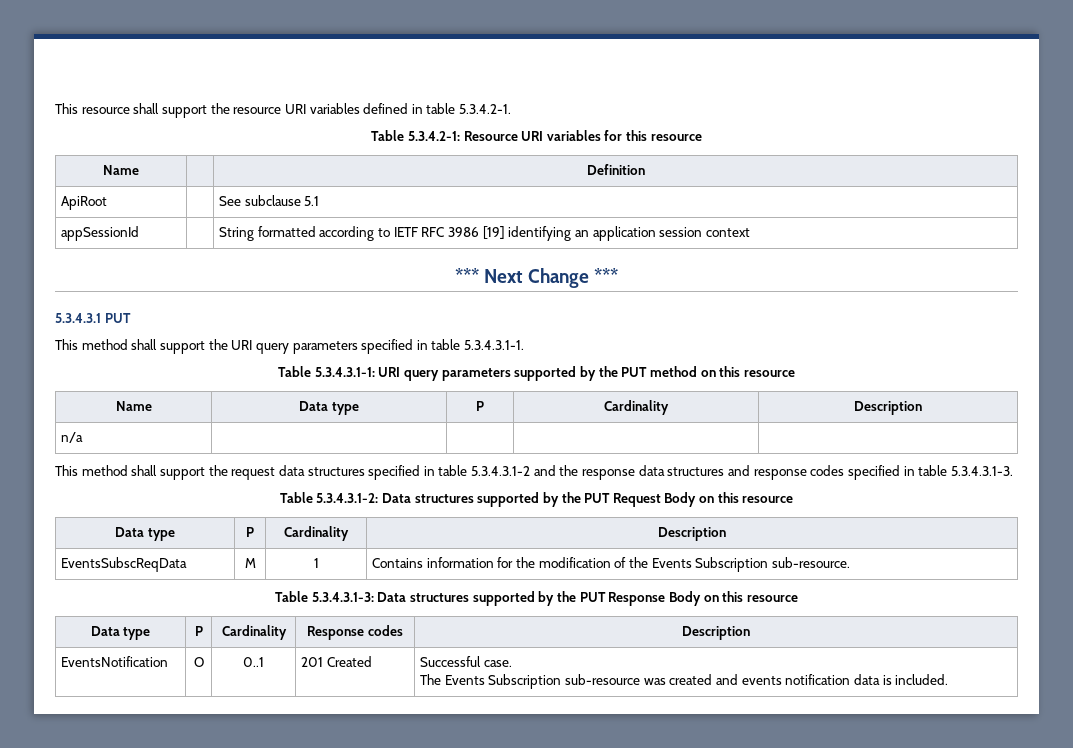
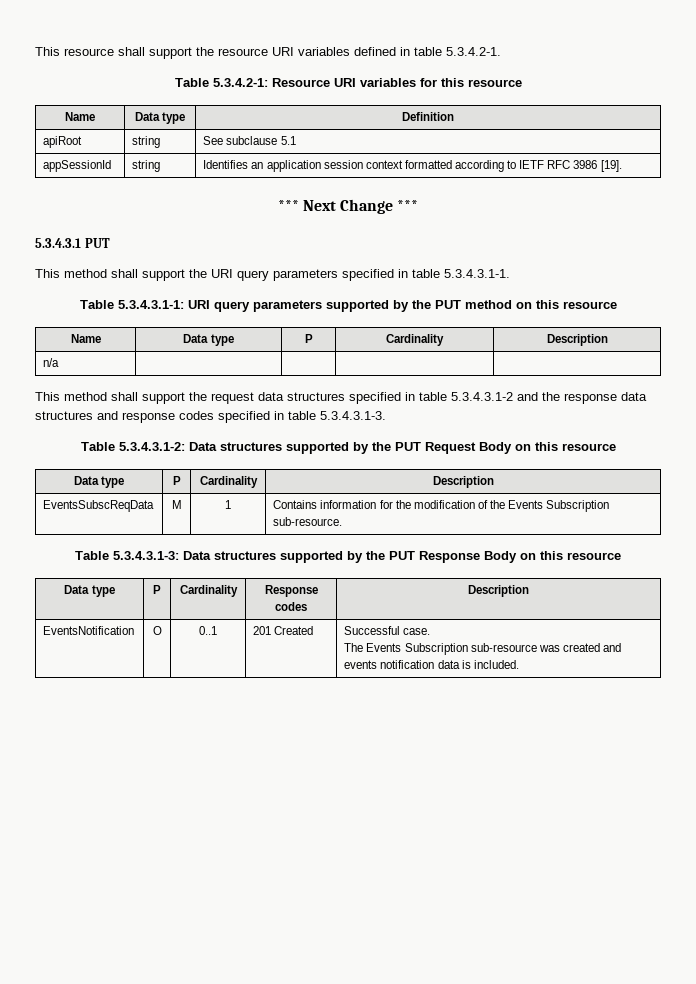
- Name | | Definition
+ Name | Data type | Definition
- ApiRoot | | See subclause 5.1
+ apiRoot | string | See subclause 5.1
- appSessionId | | String formatted according to IETF RFC 3986 [19] identifying an application session context
+ appSessionId | string | Identifies an application session context formatted according to IETF RFC 3986 [19].

